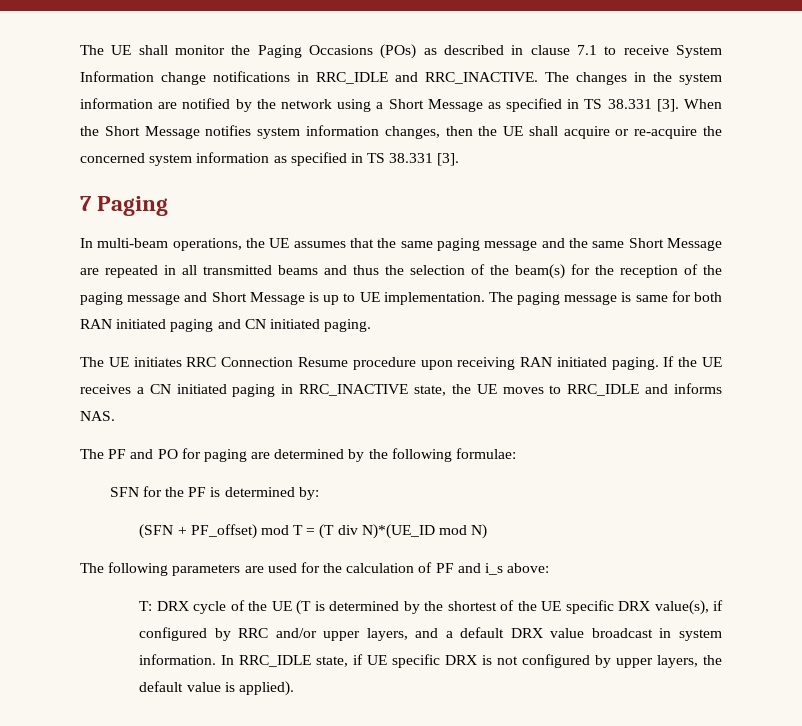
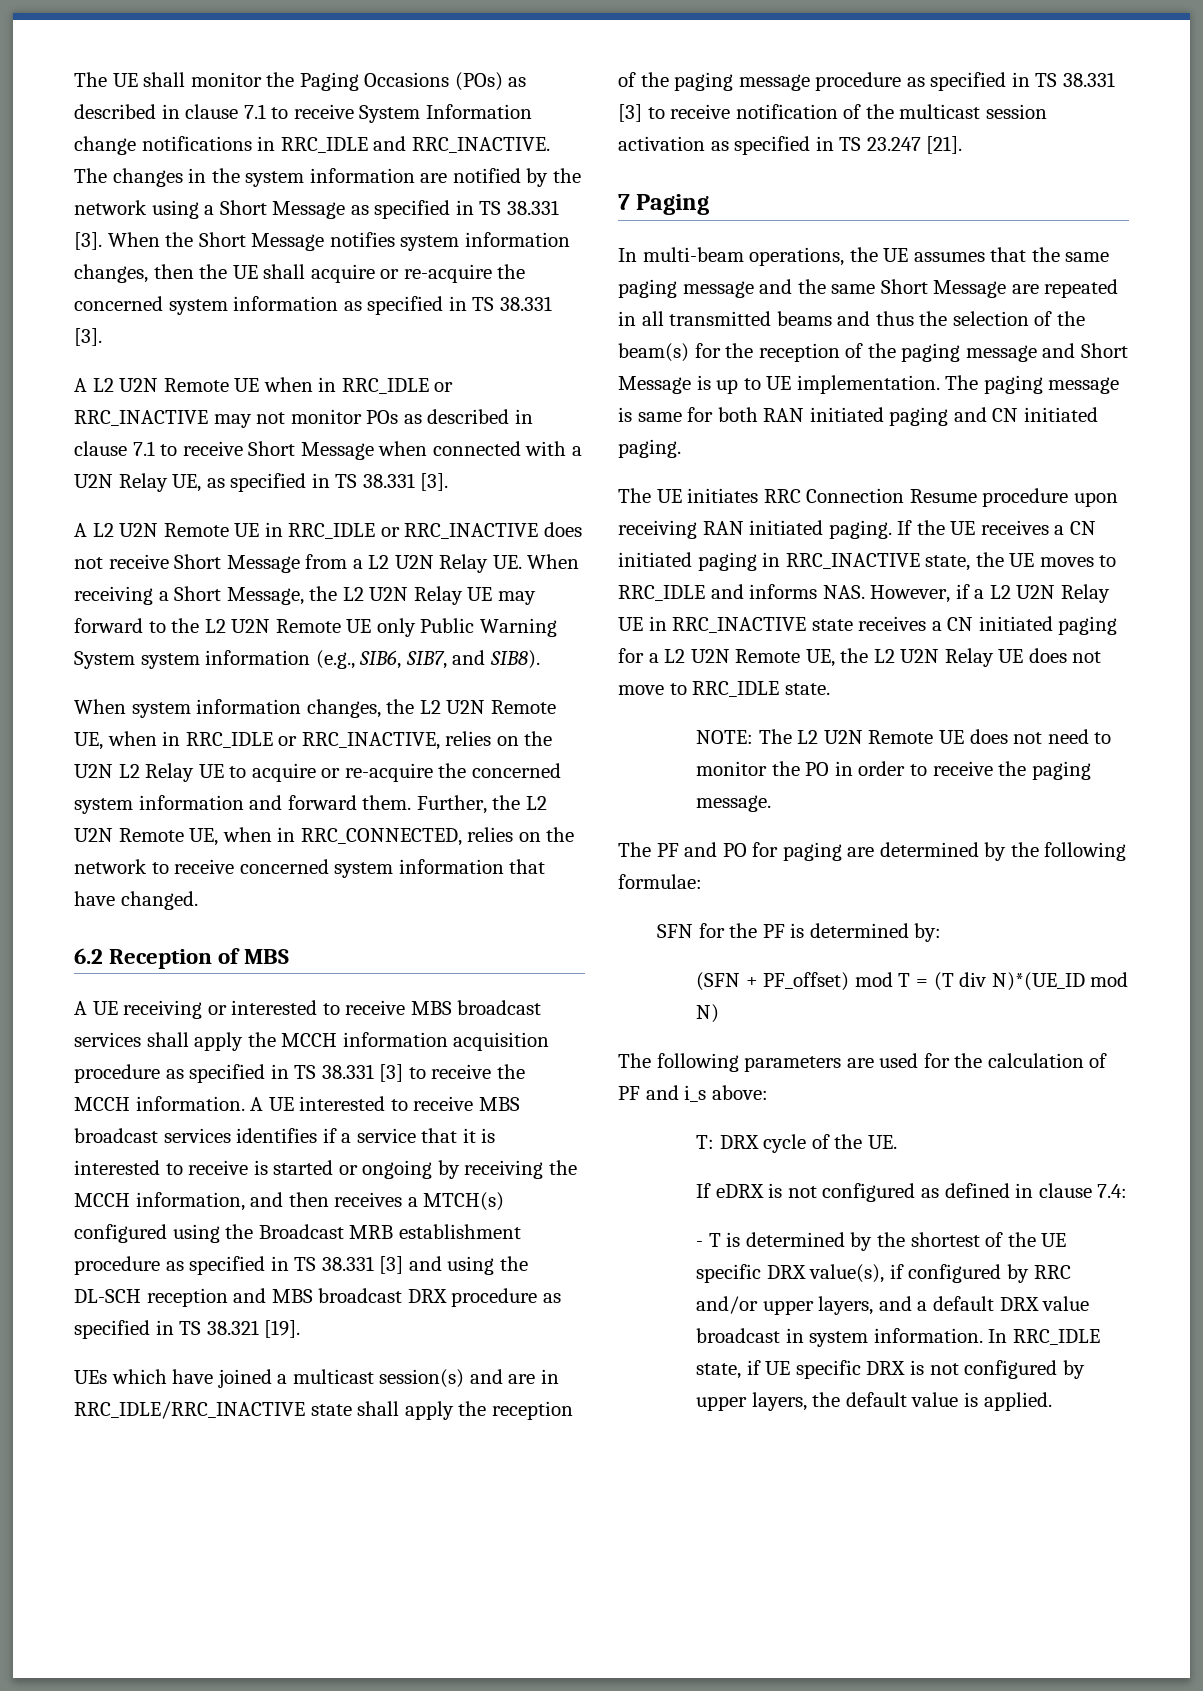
+ A L2 U2N Remote UE when in RRC_IDLE or RRC_INACTIVE may not monitor POs as described in clause 7.1 to receive Short Message when connected with a U2N Relay UE, as specified in TS 38.331 [3].
+ A L2 U2N Remote UE in RRC_IDLE or RRC_INACTIVE does not receive Short Message from a L2 U2N Relay UE. When receiving a Short Message, the L2 U2N Relay UE may forward to the L2 U2N Remote UE only Public Warning System system information (e.g., SIB6, SIB7, and SIB8).
+ When system information changes, the L2 U2N Remote UE, when in RRC_IDLE or RRC_INACTIVE, relies on the U2N L2 Relay UE to acquire or re-acquire the concerned system information and forward them. Further, the L2 U2N Remote UE, when in RRC_CONNECTED, relies on the network to receive concerned system information that have changed.
+ 6.2 Reception of MBS
+ A UE receiving or interested to receive MBS broadcast services shall apply the MCCH information acquisition procedure as specified in TS 38.331 [3] to receive the MCCH information. A UE interested to receive MBS broadcast services identifies if a service that it is interested to receive is started or ongoing by receiving the MCCH information, and then receives a MTCH(s) configured using the Broadcast MRB establishment procedure as specified in TS 38.331 [3] and using the DL-SCH reception and MBS broadcast DRX procedure as specified in TS 38.321 [19].
+ UEs which have joined a multicast session(s) and are in RRC_IDLE/RRC_INACTIVE state shall apply the reception of the paging message procedure as specified in TS 38.331 [3] to receive notification of the multicast session activation as specified in TS 23.247 [21].
- If the UE receives a CN initiated paging in RRC_INACTIVE state, the UE moves to RRC_IDLE and informs NAS.
+ If the UE receives a CN initiated paging in RRC_INACTIVE state, the UE moves to RRC_IDLE and informs NAS. However, if a L2 U2N Relay UE in RRC_INACTIVE state receives a CN initiated paging for a L2 U2N Remote UE, the L2 U2N Relay UE does not move to RRC_IDLE state.
+ NOTE: The L2 U2N Remote UE does not need to monitor the PO in order to receive the paging message.
- T: DRX cycle of the UE (T is determined by the shortest of the UE specific DRX value(s), if configured by RRC and/or upper layers, and a default DRX value broadcast in system information.
+ T: DRX cycle of the UE.
+ If eDRX is not configured as defined in clause 7.4:
+ - T is determined by the shortest of the UE specific DRX value(s), if configured by RRC and/or upper layers, and a default DRX value broadcast in system information.
- In RRC_IDLE state, if UE specific DRX is not configured by upper layers, the default value is applied).
+ In RRC_IDLE state, if UE specific DRX is not configured by upper layers, the default value is applied.

